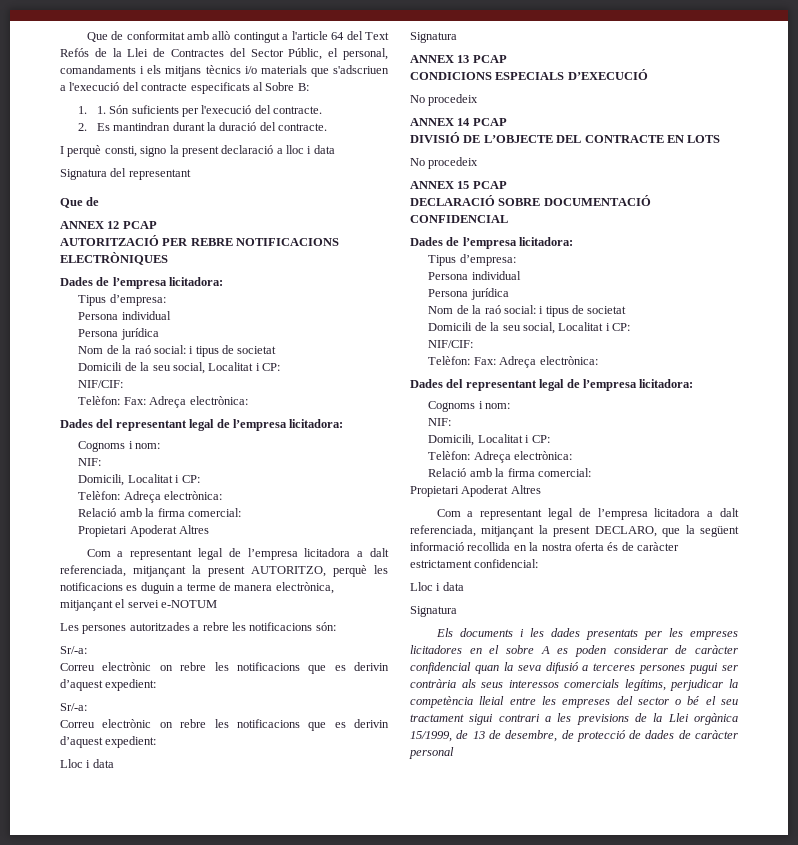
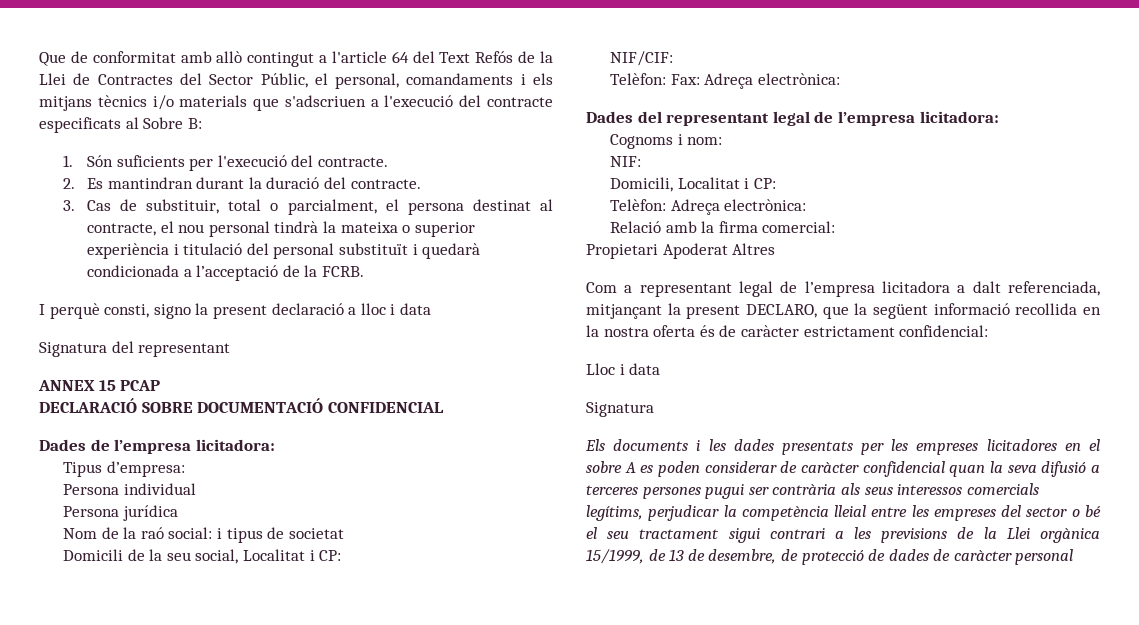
- 1. 1. Són suficients per l'execució del contracte.
+ 1. Són suficients per l'execució del contracte.
+ 3. Cas de substituir, total o parcialment, el persona destinat al contracte, el nou personal tindrà la mateixa o superior experiència i titulació del personal substituït i quedarà condicionada a l’acceptació de la FCRB.
  Signatura del representant
- Que de
- ANNEX 12 PCAP
- AUTORITZACIÓ PER REBRE NOTIFICACIONS ELECTRÒNIQUES
- Dades de l’empresa licitadora:
- Tipus d’empresa:
- Persona individual
- Persona jurídica
- Nom de la raó social: i tipus de societat
- Domicili de la seu social, Localitat i CP:
- NIF/CIF:
- Telèfon: Fax: Adreça electrònica:
- Dades del representant legal de l’empresa licitadora:
- Cognoms i nom:
- NIF:
- Domicili, Localitat i CP:
- Telèfon: Adreça electrònica:
- Relació amb la firma comercial:
- Propietari Apoderat Altres
- Com a representant legal de l’empresa licitadora a dalt referenciada, mitjançant la present AUTORITZO, perquè les notificacions es duguin a terme de manera electrònica, mitjançant el servei e-NOTUM
- Les persones autoritzades a rebre les notificacions són:
- Sr/-a:
- Correu electrònic on rebre les notificacions que es derivin d’aquest expedient:
- Sr/-a:
- Correu electrònic on rebre les notificacions que es derivin d’aquest expedient:
- Lloc i data
- Signatura
- ANNEX 13 PCAP
- CONDICIONS ESPECIALS D’EXECUCIÓ
- No procedeix
- ANNEX 14 PCAP
- DIVISIÓ DE L’OBJECTE DEL CONTRACTE EN LOTS
- No procedeix

